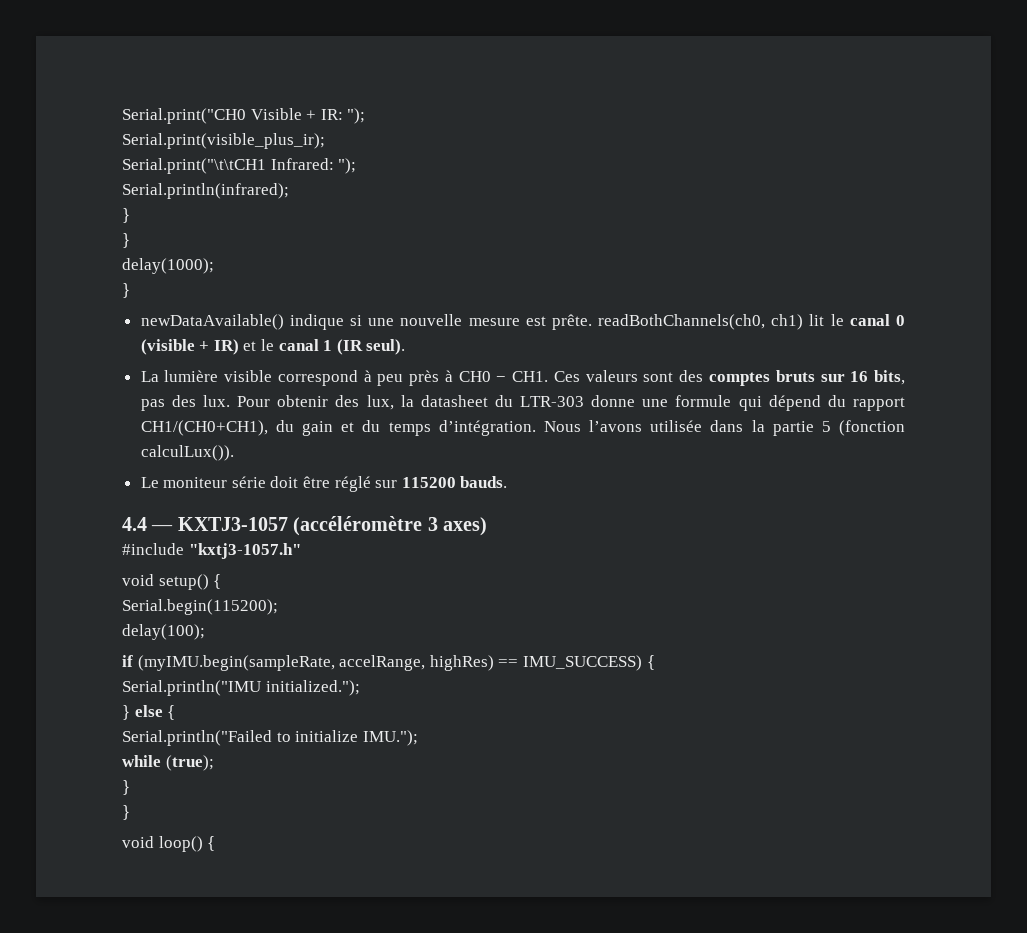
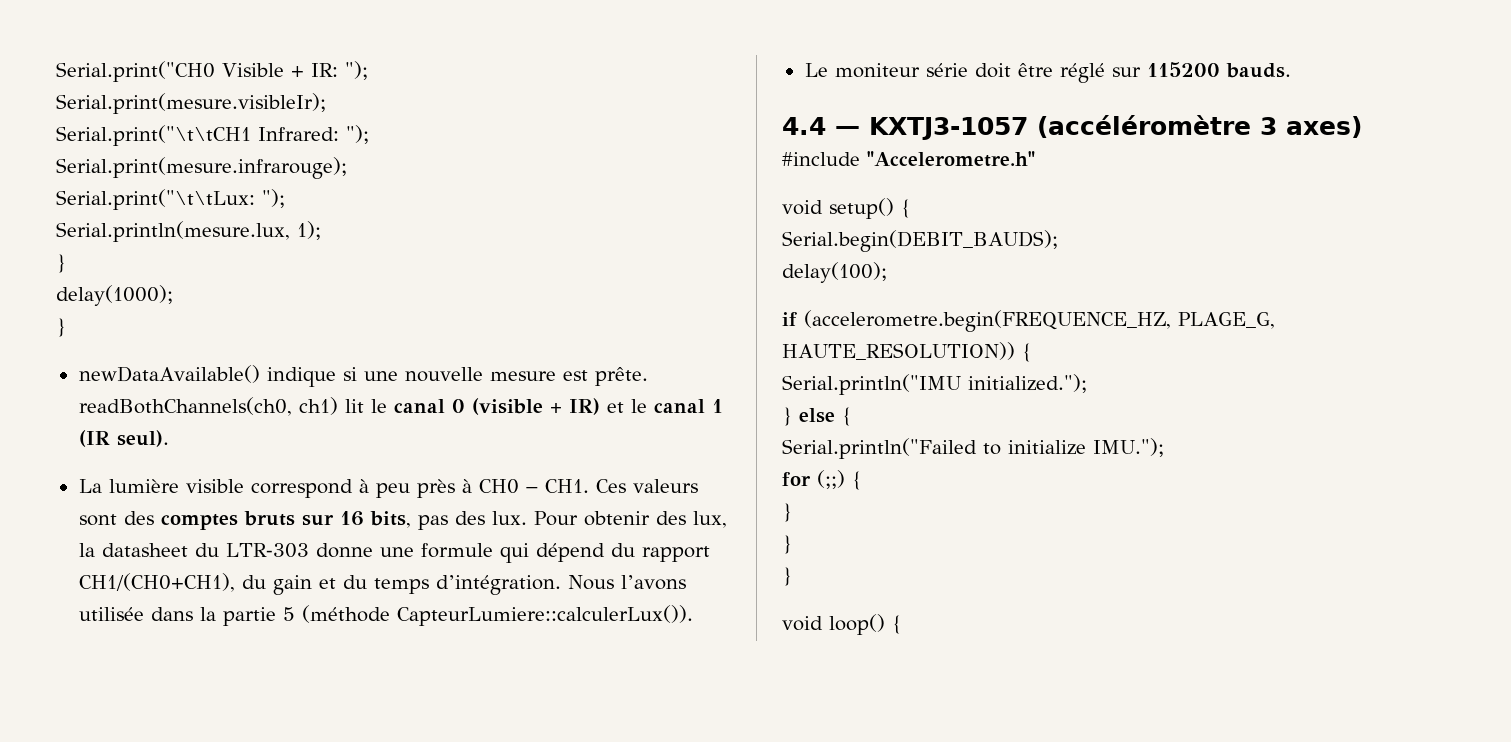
- Serial.print(visible_plus_ir);
+ Serial.print(mesure.visibleIr);
- Serial.println(infrared);
- }
+ Serial.print(mesure.infrarouge);
+ Serial.print("\t\tLux: ");
+ Serial.println(mesure.lux, 1);
- Nous l’avons utilisée dans la partie 5 (fonction calculLux()).
+ Nous l’avons utilisée dans la partie 5 (méthode CapteurLumiere::calculerLux()).
- #include "kxtj3-1057.h"
+ #include "Accelerometre.h"
- Serial.begin(115200);
+ Serial.begin(DEBIT_BAUDS);
- if (myIMU.begin(sampleRate, accelRange, highRes) == IMU_SUCCESS) {
+ if (accelerometre.begin(FREQUENCE_HZ, PLAGE_G, HAUTE_RESOLUTION)) {
- while (true);
+ for (;;) {
+ }

